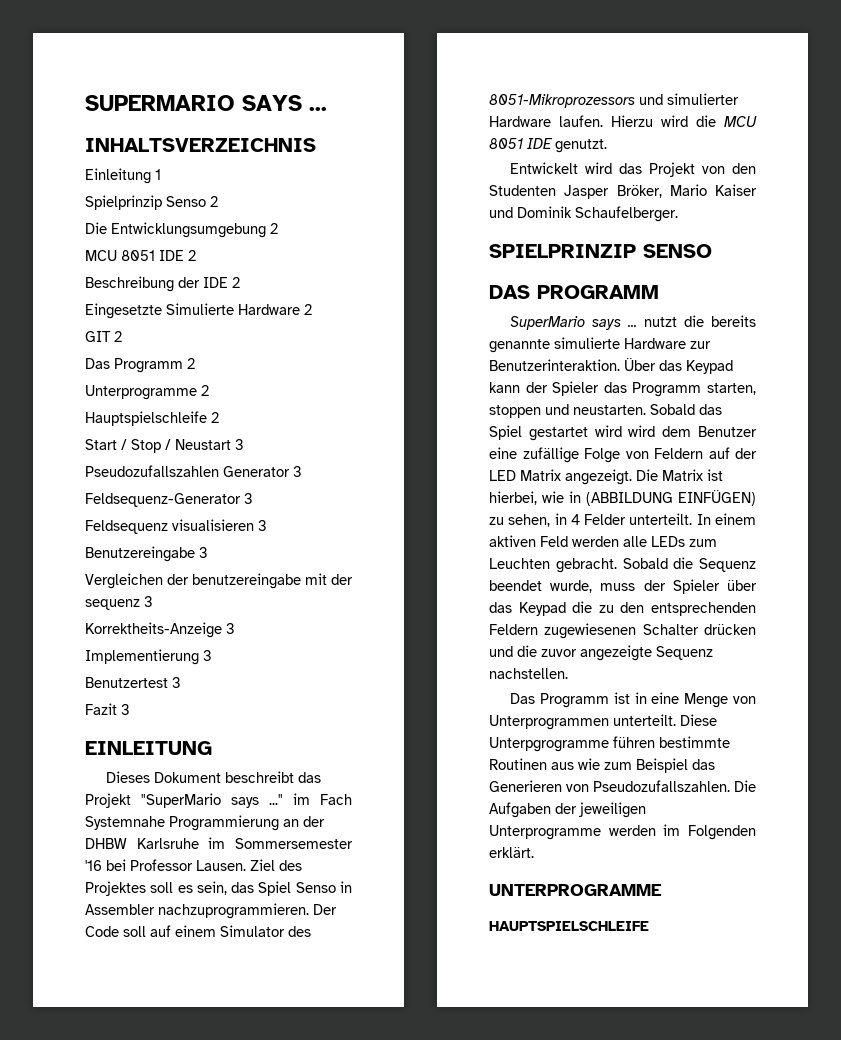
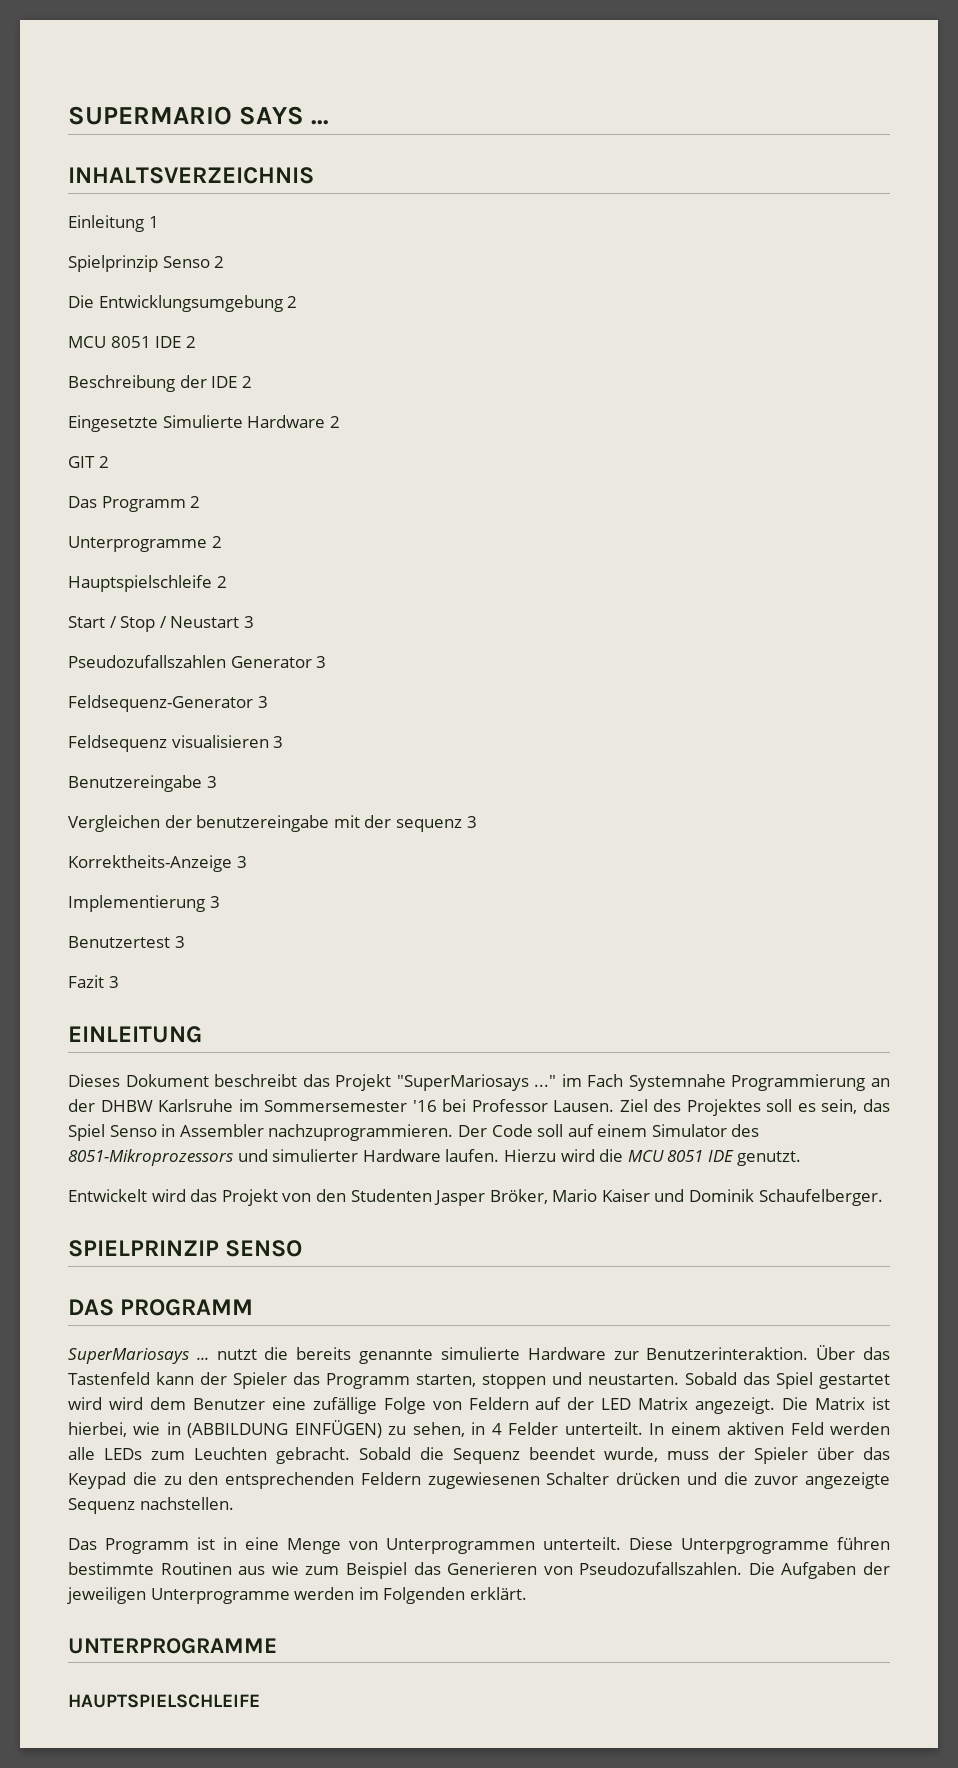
- Dieses Dokument beschreibt das Projekt "SuperMario says ..." im Fach Systemnahe Programmierung an der DHBW Karlsruhe im Sommersemester '16 bei Professor Lausen.
+ Dieses Dokument beschreibt das Projekt "SuperMariosays ..." im Fach Systemnahe Programmierung an der DHBW Karlsruhe im Sommersemester '16 bei Professor Lausen.
- SuperMario says ... nutzt die bereits genannte simulierte Hardware zur Benutzerinteraktion.
+ SuperMariosays ... nutzt die bereits genannte simulierte Hardware zur Benutzerinteraktion.
- Über das Keypad kann der Spieler das Programm starten, stoppen und neustarten.
+ Über das Tastenfeld kann der Spieler das Programm starten, stoppen und neustarten.

